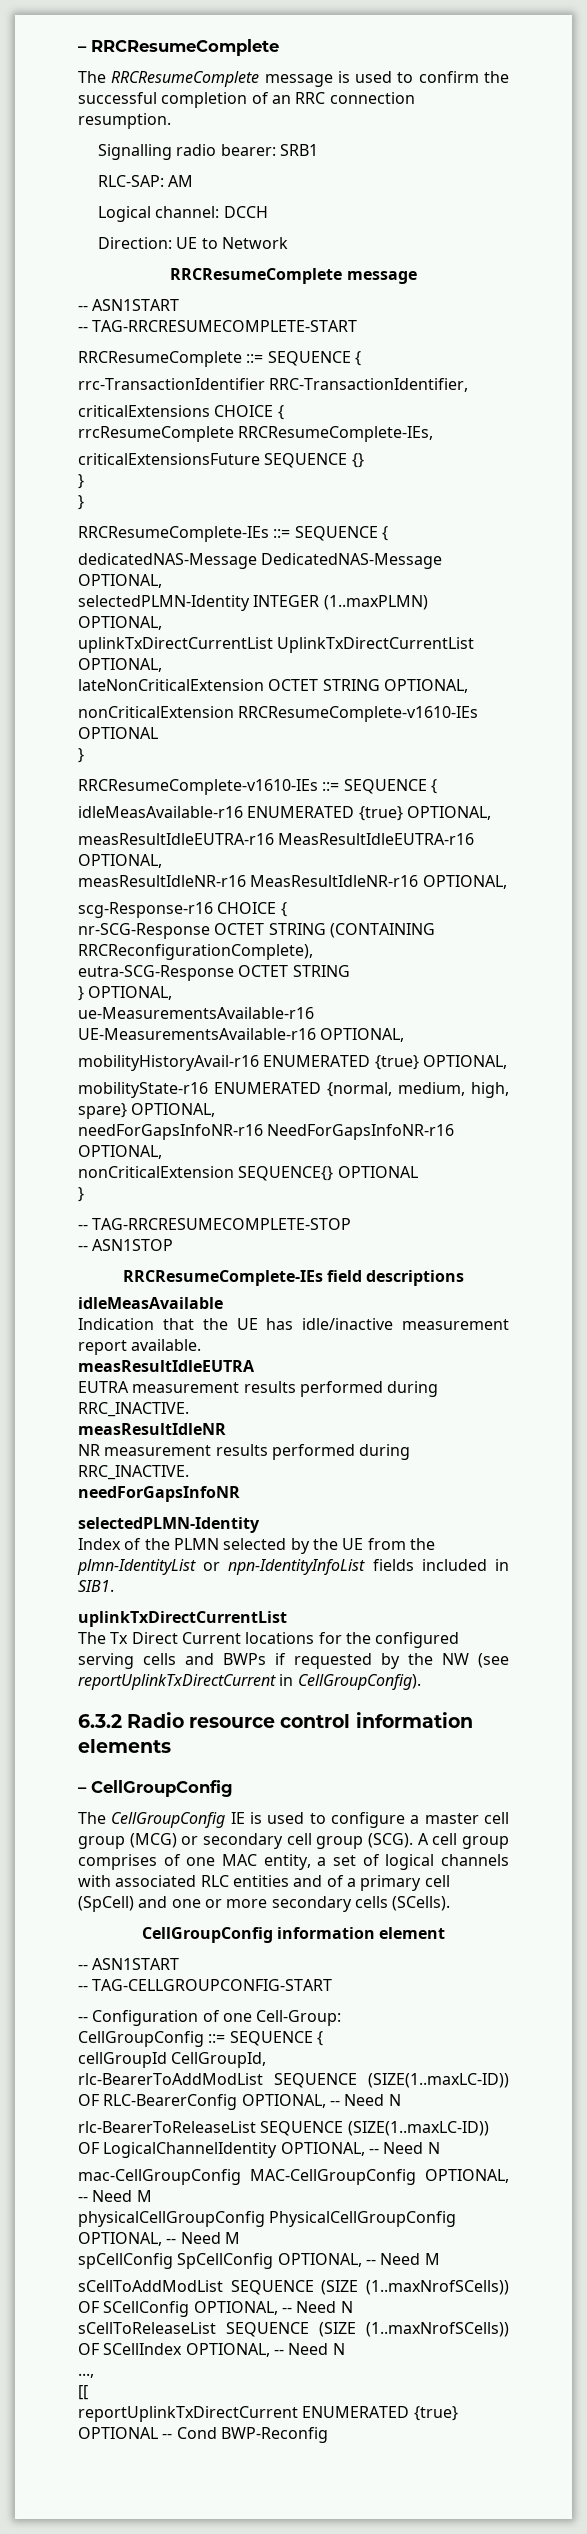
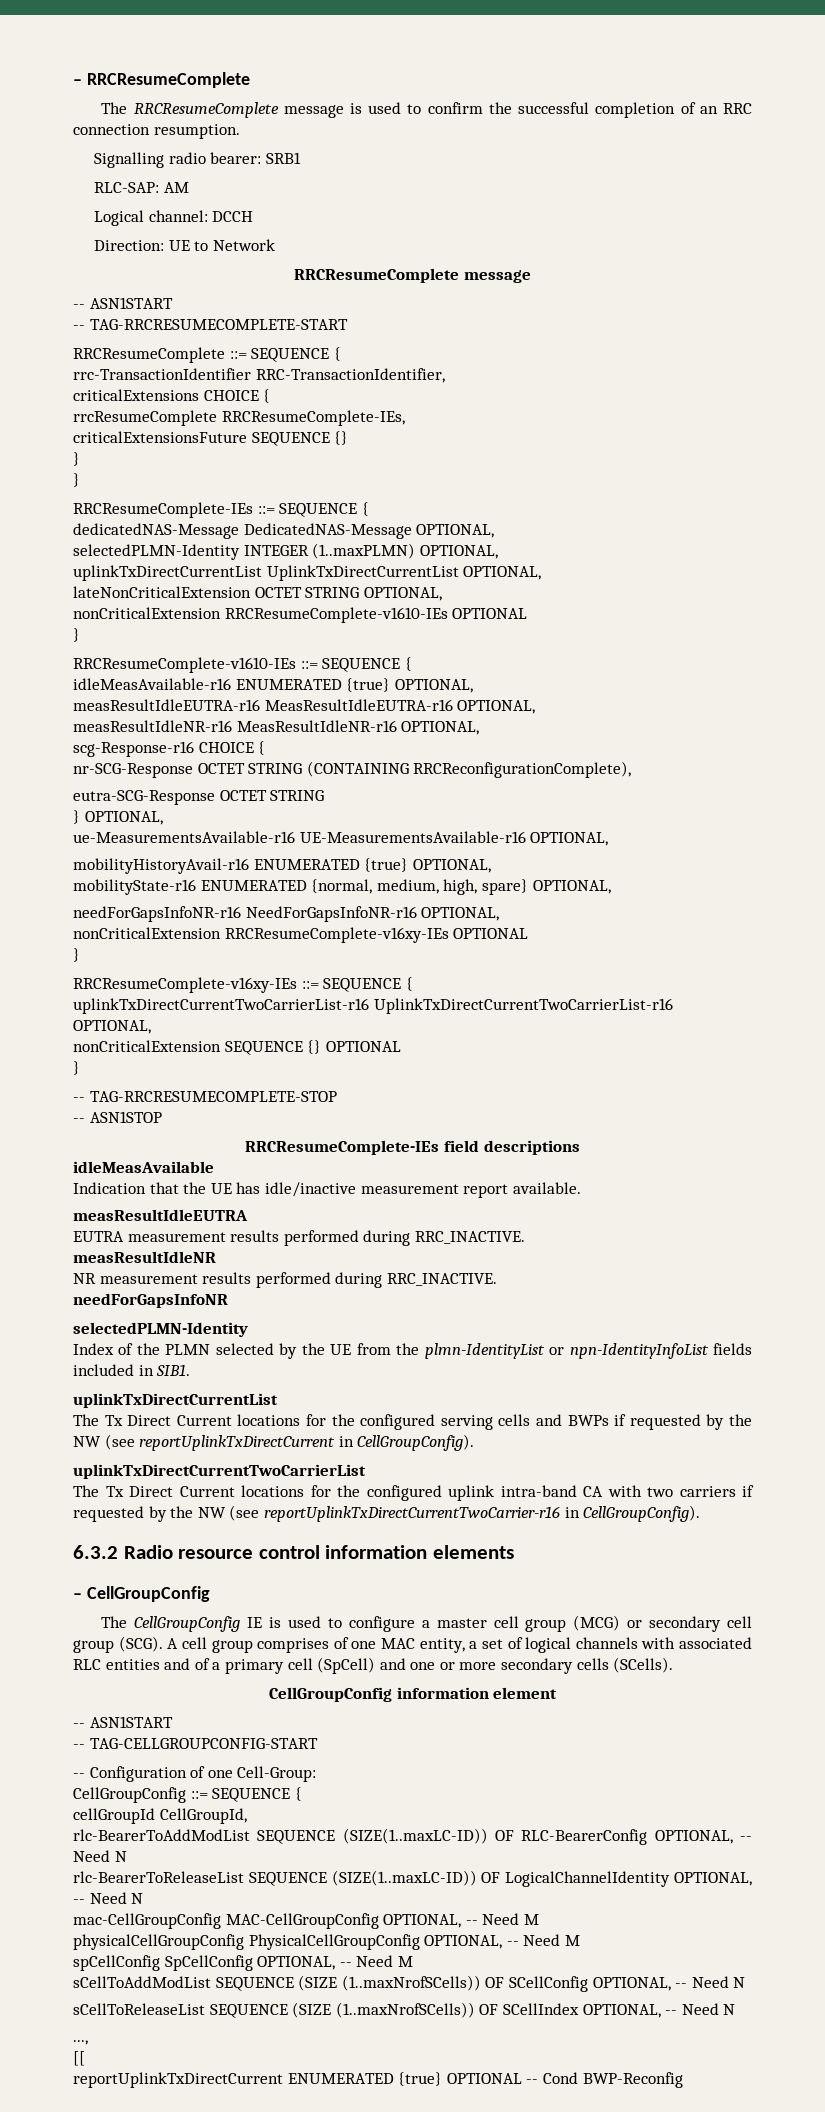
- nonCriticalExtension SEQUENCE{} OPTIONAL
+ nonCriticalExtension RRCResumeComplete-v16xy-IEs OPTIONAL
+ }
+ RRCResumeComplete-v16xy-IEs ::= SEQUENCE {
+ uplinkTxDirectCurrentTwoCarrierList-r16 UplinkTxDirectCurrentTwoCarrierList-r16 OPTIONAL,
+ nonCriticalExtension SEQUENCE {} OPTIONAL
+ uplinkTxDirectCurrentTwoCarrierList
+ The Tx Direct Current locations for the configured uplink intra-band CA with two carriers if requested by the NW (see reportUplinkTxDirectCurrentTwoCarrier-r16 in CellGroupConfig).

